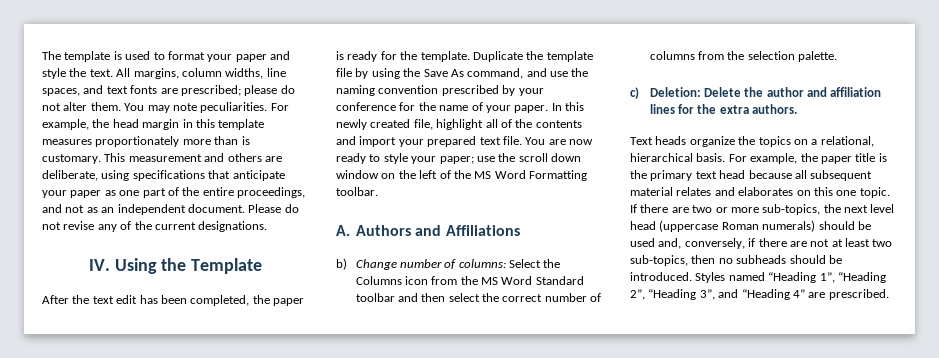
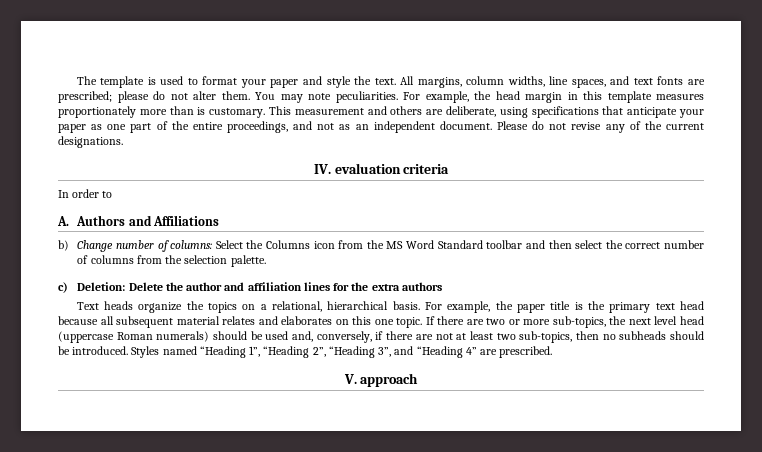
- IV. Using the Template
- After the text edit has been completed, the paper is ready for the template. Duplicate the template file by using the Save As command, and use the naming convention prescribed by your conference for the name of your paper. In this newly created file, highlight all of the contents and import your prepared text file. You are now ready to style your paper; use the scroll down window on the left of the MS Word Formatting toolbar.
+ IV. evaluation criteria
+ In order to
- c) Deletion: Delete the author and affiliation lines for the extra authors.
+ c) Deletion: Delete the author and affiliation lines for the extra authors
+ V. approach

